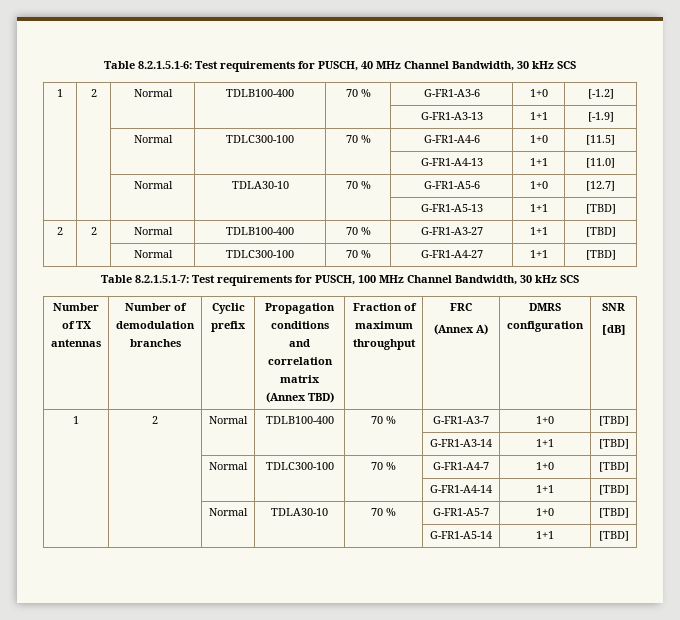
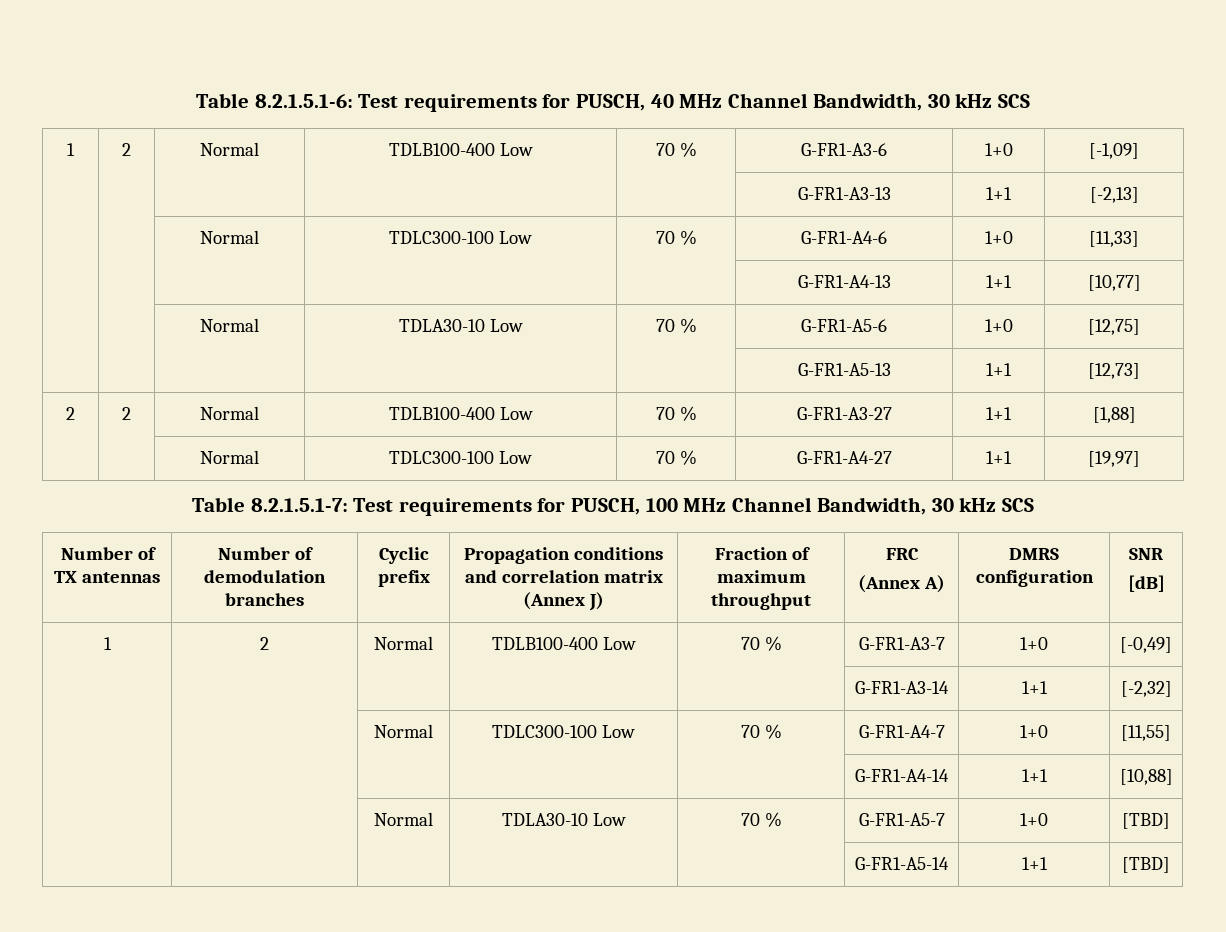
- 1 | 2 | Normal | TDLB100-400 | 70 % | G-FR1-A3-6 | 1+0 | [-1.2]
+ 1 | 2 | Normal | TDLB100-400 Low | 70 % | G-FR1-A3-6 | 1+0 | [-1,09]
- | | | | | G-FR1-A3-13 | 1+1 | [-1.9]
- | | Normal | TDLC300-100 | 70 % | G-FR1-A4-6 | 1+0 | [11.5]
+ | | | | | G-FR1-A3-13 | 1+1 | [-2,13]
+ | | Normal | TDLC300-100 Low | 70 % | G-FR1-A4-6 | 1+0 | [11,33]
- | | | | | G-FR1-A4-13 | 1+1 | [11.0]
- | | Normal | TDLA30-10 | 70 % | G-FR1-A5-6 | 1+0 | [12.7]
+ | | | | | G-FR1-A4-13 | 1+1 | [10,77]
+ | | Normal | TDLA30-10 Low | 70 % | G-FR1-A5-6 | 1+0 | [12,75]
- | | | | | G-FR1-A5-13 | 1+1 | [TBD]
+ | | | | | G-FR1-A5-13 | 1+1 | [12,73]
- 2 | 2 | Normal | TDLB100-400 | 70 % | G-FR1-A3-27 | 1+1 | [TBD]
- | | Normal | TDLC300-100 | 70 % | G-FR1-A4-27 | 1+1 | [TBD]
+ 2 | 2 | Normal | TDLB100-400 Low | 70 % | G-FR1-A3-27 | 1+1 | [1,88]
+ | | Normal | TDLC300-100 Low | 70 % | G-FR1-A4-27 | 1+1 | [19,97]
- Number of TX antennas | Number of demodulation branches | Cyclic prefix | Propagation conditions and correlation matrix (Annex TBD) | Fraction of maximum throughput | FRC
+ Number of TX antennas | Number of demodulation branches | Cyclic prefix | Propagation conditions and correlation matrix (Annex J) | Fraction of maximum throughput | FRC
- 1 | 2 | Normal | TDLB100-400 | 70 % | G-FR1-A3-7 | 1+0 | [TBD]
+ 1 | 2 | Normal | TDLB100-400 Low | 70 % | G-FR1-A3-7 | 1+0 | [-0,49]
- | | | | | G-FR1-A3-14 | 1+1 | [TBD]
- | | Normal | TDLC300-100 | 70 % | G-FR1-A4-7 | 1+0 | [TBD]
+ | | | | | G-FR1-A3-14 | 1+1 | [-2,32]
+ | | Normal | TDLC300-100 Low | 70 % | G-FR1-A4-7 | 1+0 | [11,55]
- | | | | | G-FR1-A4-14 | 1+1 | [TBD]
- | | Normal | TDLA30-10 | 70 % | G-FR1-A5-7 | 1+0 | [TBD]
+ | | | | | G-FR1-A4-14 | 1+1 | [10,88]
+ | | Normal | TDLA30-10 Low | 70 % | G-FR1-A5-7 | 1+0 | [TBD]

